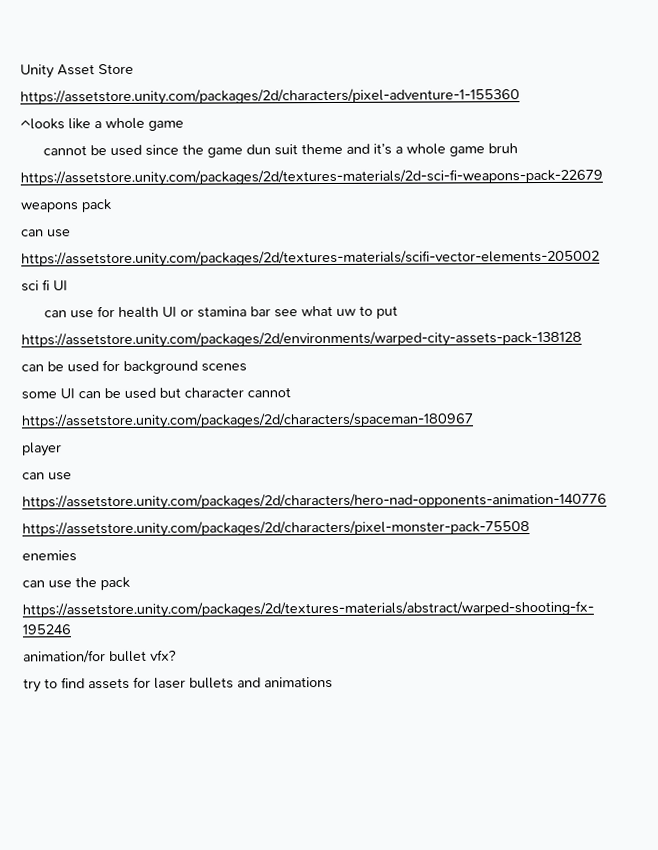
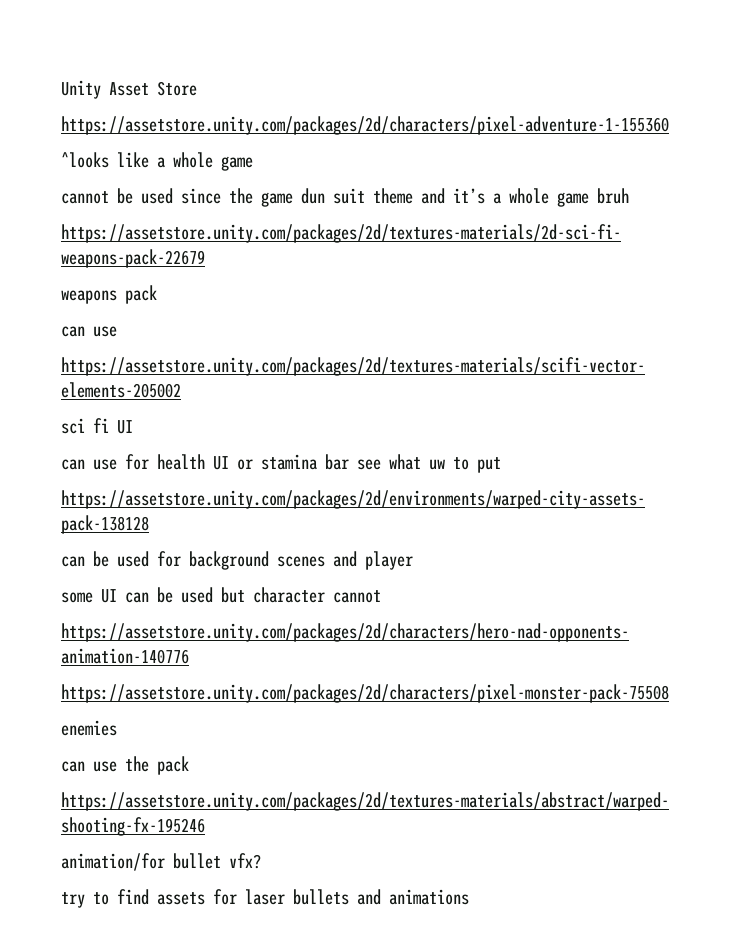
- can be used for background scenes
+ can be used for background scenes and player
- https://assetstore.unity.com/packages/2d/characters/spaceman-180967
- player
- can use

